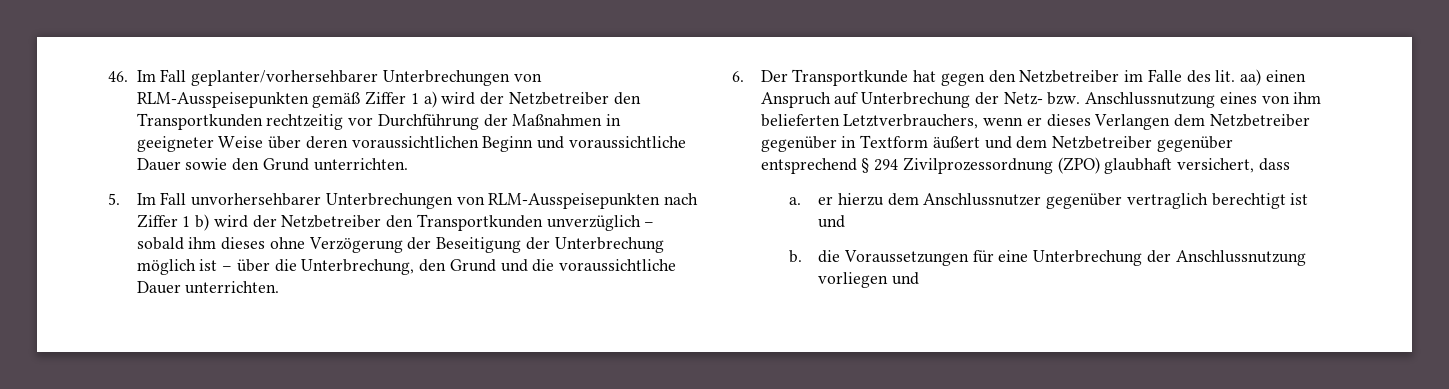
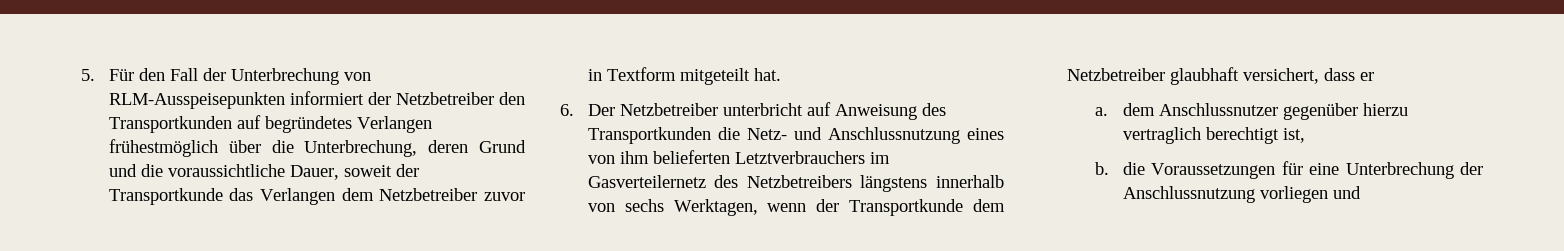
- 46. Im Fall geplanter/vorhersehbarer Unterbrechungen von RLM-Ausspeisepunkten gemäß Ziffer 1 a) wird der Netzbetreiber den Transportkunden rechtzeitig vor Durchführung der Maßnahmen in geeigneter Weise über deren voraussichtlichen Beginn und voraussichtliche Dauer sowie den Grund unterrichten.
- 5. Im Fall unvorhersehbarer Unterbrechungen von RLM-Ausspeisepunkten nach Ziffer 1 b) wird der Netzbetreiber den Transportkunden unverzüglich – sobald ihm dieses ohne Verzögerung der Beseitigung der Unterbrechung möglich ist – über die Unterbrechung, den Grund und die voraussichtliche Dauer unterrichten.
- 6. Der Transportkunde hat gegen den Netzbetreiber im Falle des lit. aa) einen Anspruch auf Unterbrechung der Netz- bzw. Anschlussnutzung eines von ihm belieferten Letztverbrauchers, wenn er dieses Verlangen dem Netzbetreiber gegenüber in Textform äußert und dem Netzbetreiber gegenüber entsprechend § 294 Zivilprozessordnung (ZPO) glaubhaft versichert, dass
+ 5. Für den Fall der Unterbrechung von RLM-Ausspeisepunkten informiert der Netzbetreiber den Transportkunden auf begründetes Verlangen frühestmöglich über die Unterbrechung, deren Grund und die voraussichtliche Dauer, soweit der Transportkunde das Verlangen dem Netzbetreiber zuvor in Textform mitgeteilt hat.
+ 6. Der Netzbetreiber unterbricht auf Anweisung des Transportkunden die Netz- und Anschlussnutzung eines von ihm belieferten Letztverbrauchers im Gasverteilernetz des Netzbetreibers längstens innerhalb von sechs Werktagen, wenn der Transportkunde dem Netzbetreiber glaubhaft versichert, dass er
- a. er hierzu dem Anschlussnutzer gegenüber vertraglich berechtigt ist und
+ a. dem Anschlussnutzer gegenüber hierzu vertraglich berechtigt ist,

